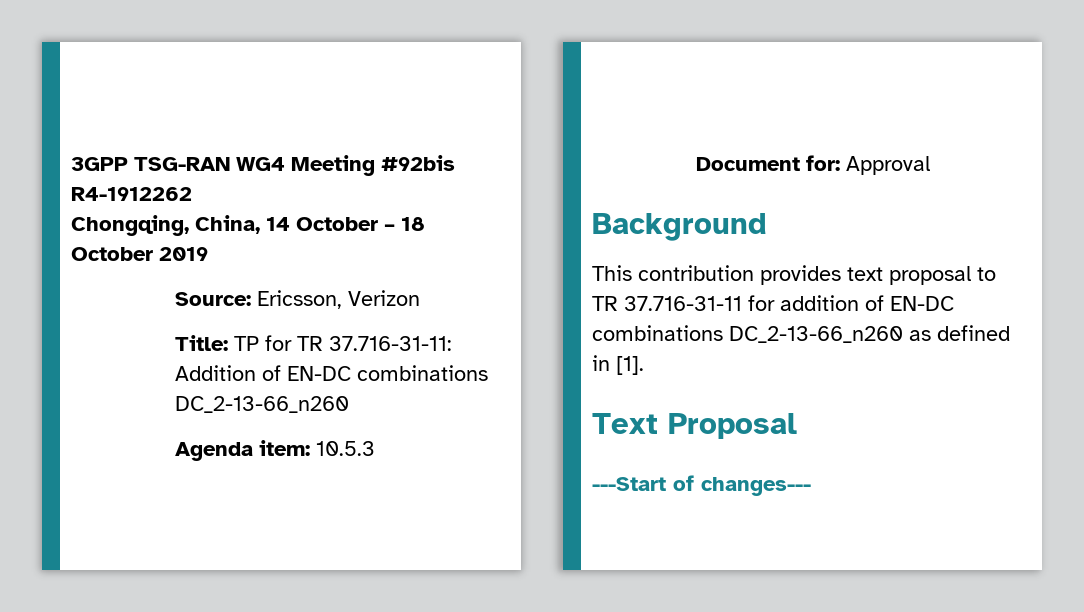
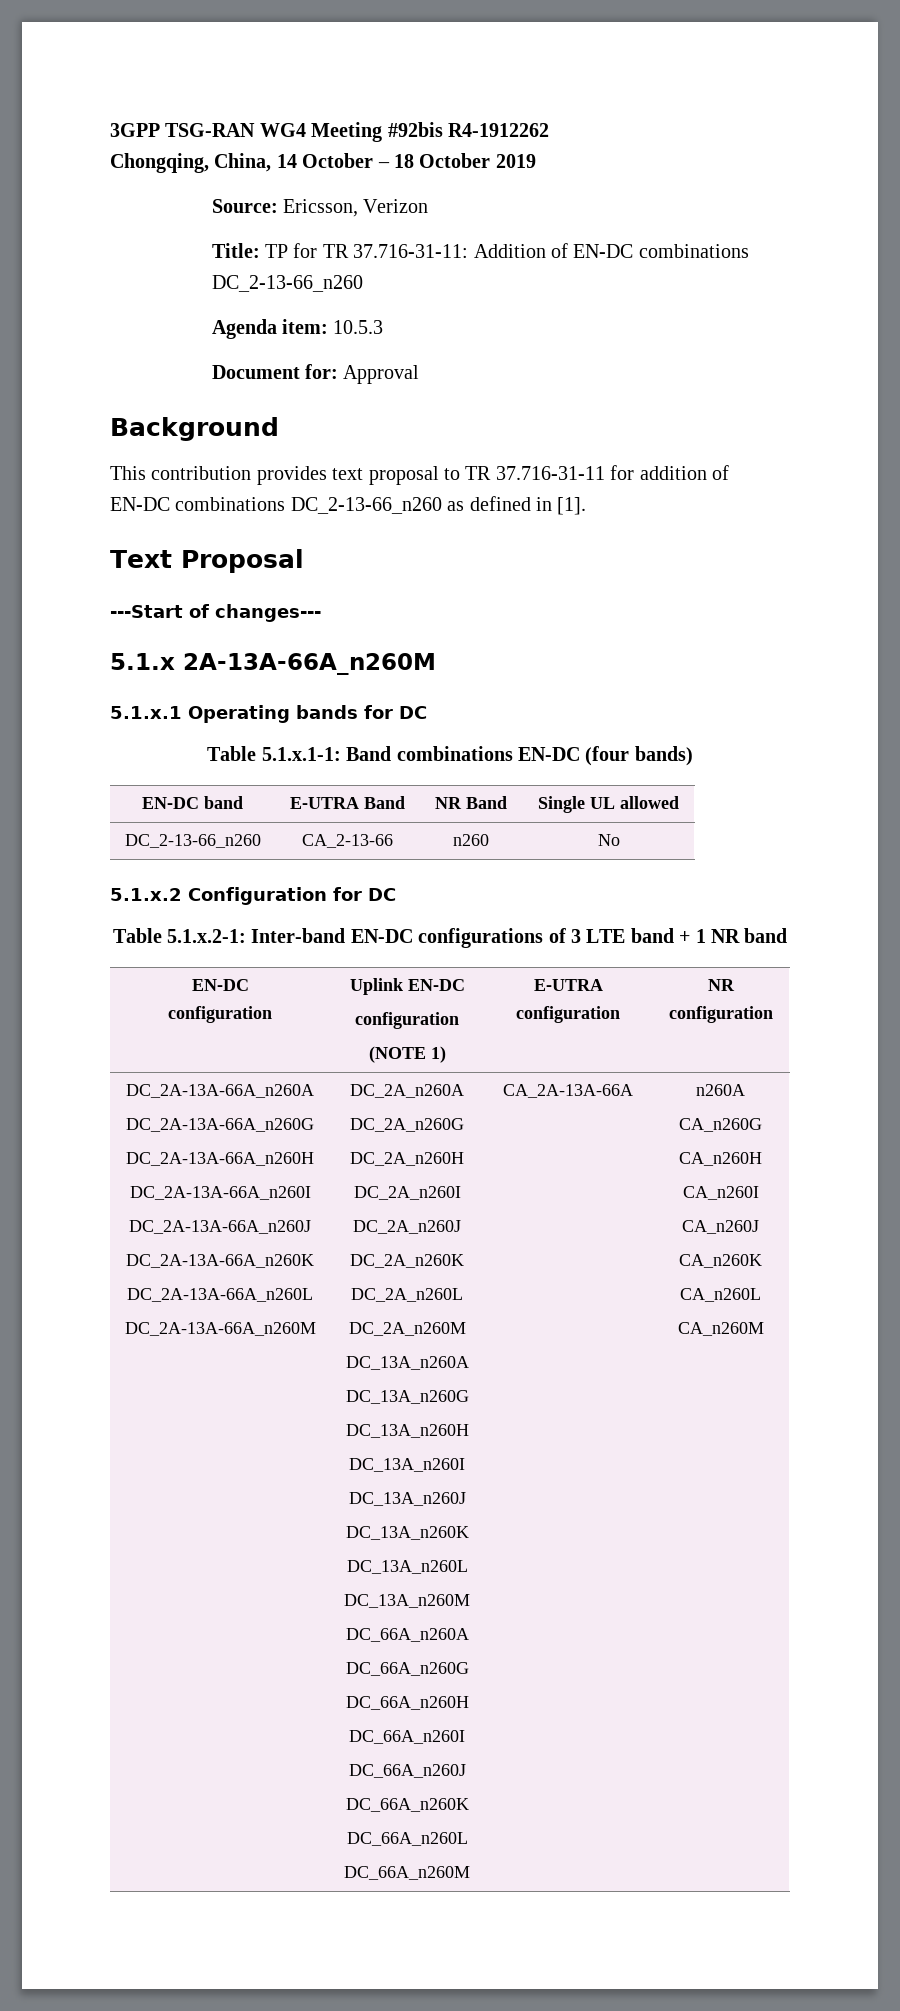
+ 5.1.x 2A-13A-66A_n260M
+ 5.1.x.1 Operating bands for DC
+ Table 5.1.x.1-1: Band combinations EN-DC (four bands)
+ EN-DC band | E-UTRA Band | NR Band | Single UL allowed
+ DC_2-13-66_n260 | CA_2-13-66 | n260 | No
+ 5.1.x.2 Configuration for DC
+ Table 5.1.x.2-1: Inter-band EN-DC configurations of 3 LTE band + 1 NR band
+ EN-DC
+ configuration | Uplink EN-DC
+ configuration
+ (NOTE 1) | E-UTRA configuration | NR configuration
+ DC_2A-13A-66A_n260A
+ DC_2A-13A-66A_n260G
+ DC_2A-13A-66A_n260H
+ DC_2A-13A-66A_n260I
+ DC_2A-13A-66A_n260J
+ DC_2A-13A-66A_n260K
+ DC_2A-13A-66A_n260L
+ DC_2A-13A-66A_n260M | DC_2A_n260A
+ DC_2A_n260G
+ DC_2A_n260H
+ DC_2A_n260I
+ DC_2A_n260J
+ DC_2A_n260K
+ DC_2A_n260L
+ DC_2A_n260M
+ DC_13A_n260A
+ DC_13A_n260G
+ DC_13A_n260H
+ DC_13A_n260I
+ DC_13A_n260J
+ DC_13A_n260K
+ DC_13A_n260L
+ DC_13A_n260M
+ DC_66A_n260A
+ DC_66A_n260G
+ DC_66A_n260H
+ DC_66A_n260I
+ DC_66A_n260J
+ DC_66A_n260K
+ DC_66A_n260L
+ DC_66A_n260M | CA_2A-13A-66A | n260A
+ CA_n260G
+ CA_n260H
+ CA_n260I
+ CA_n260J
+ CA_n260K
+ CA_n260L
+ CA_n260M

